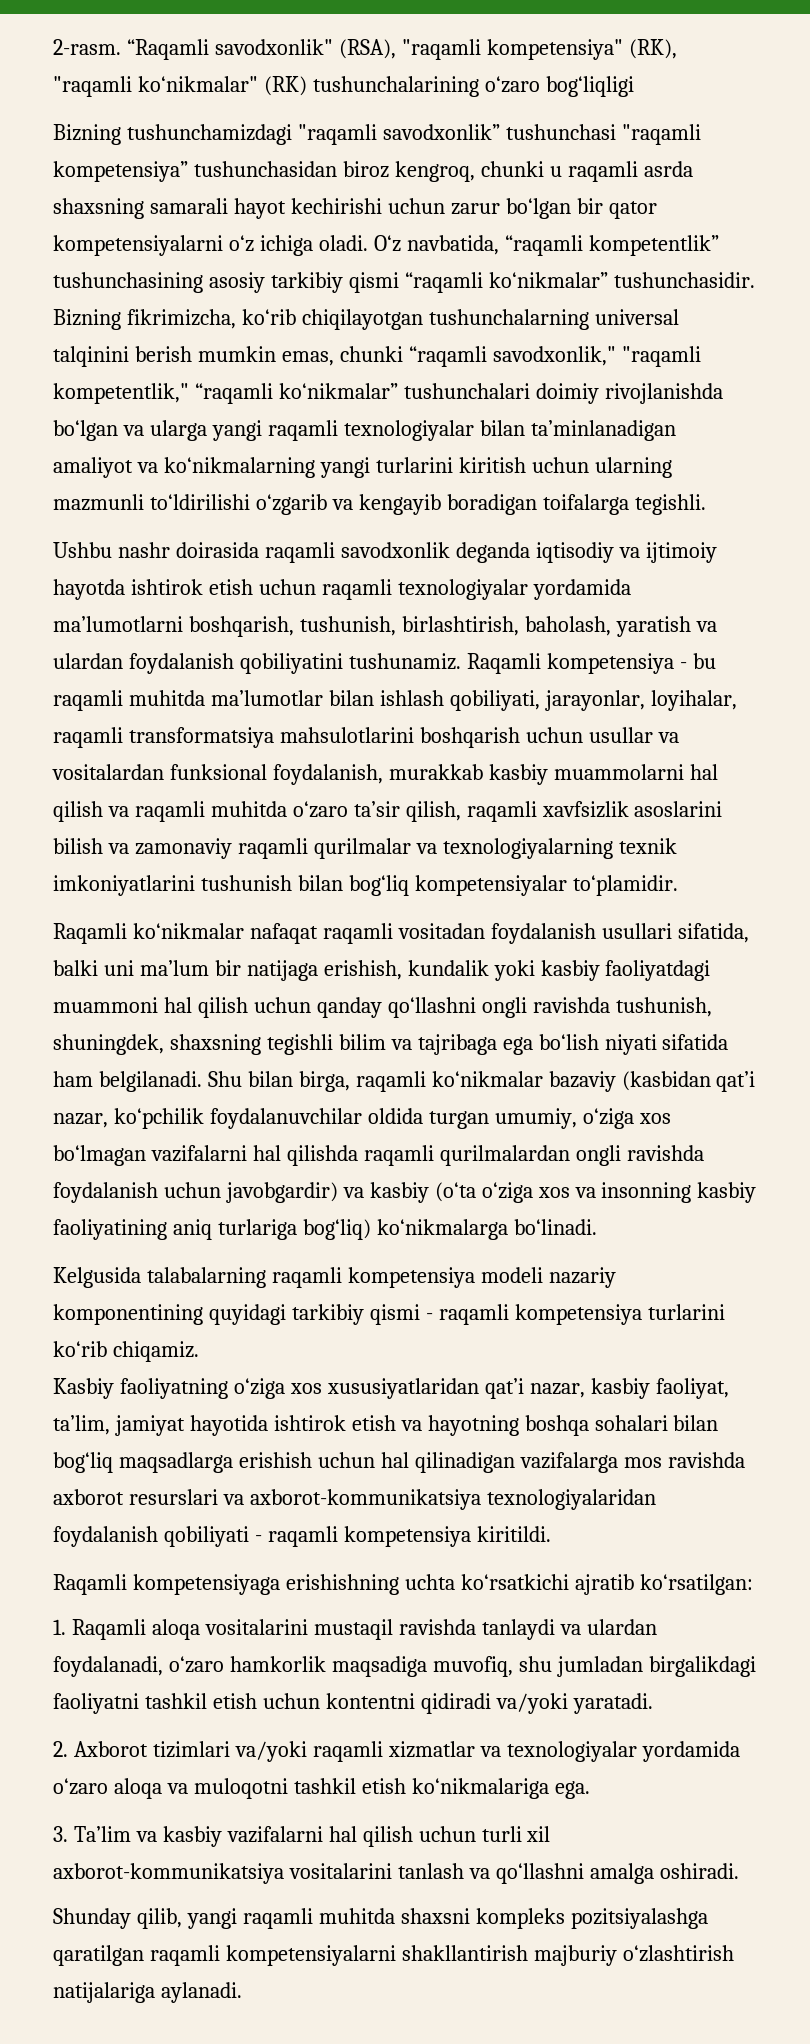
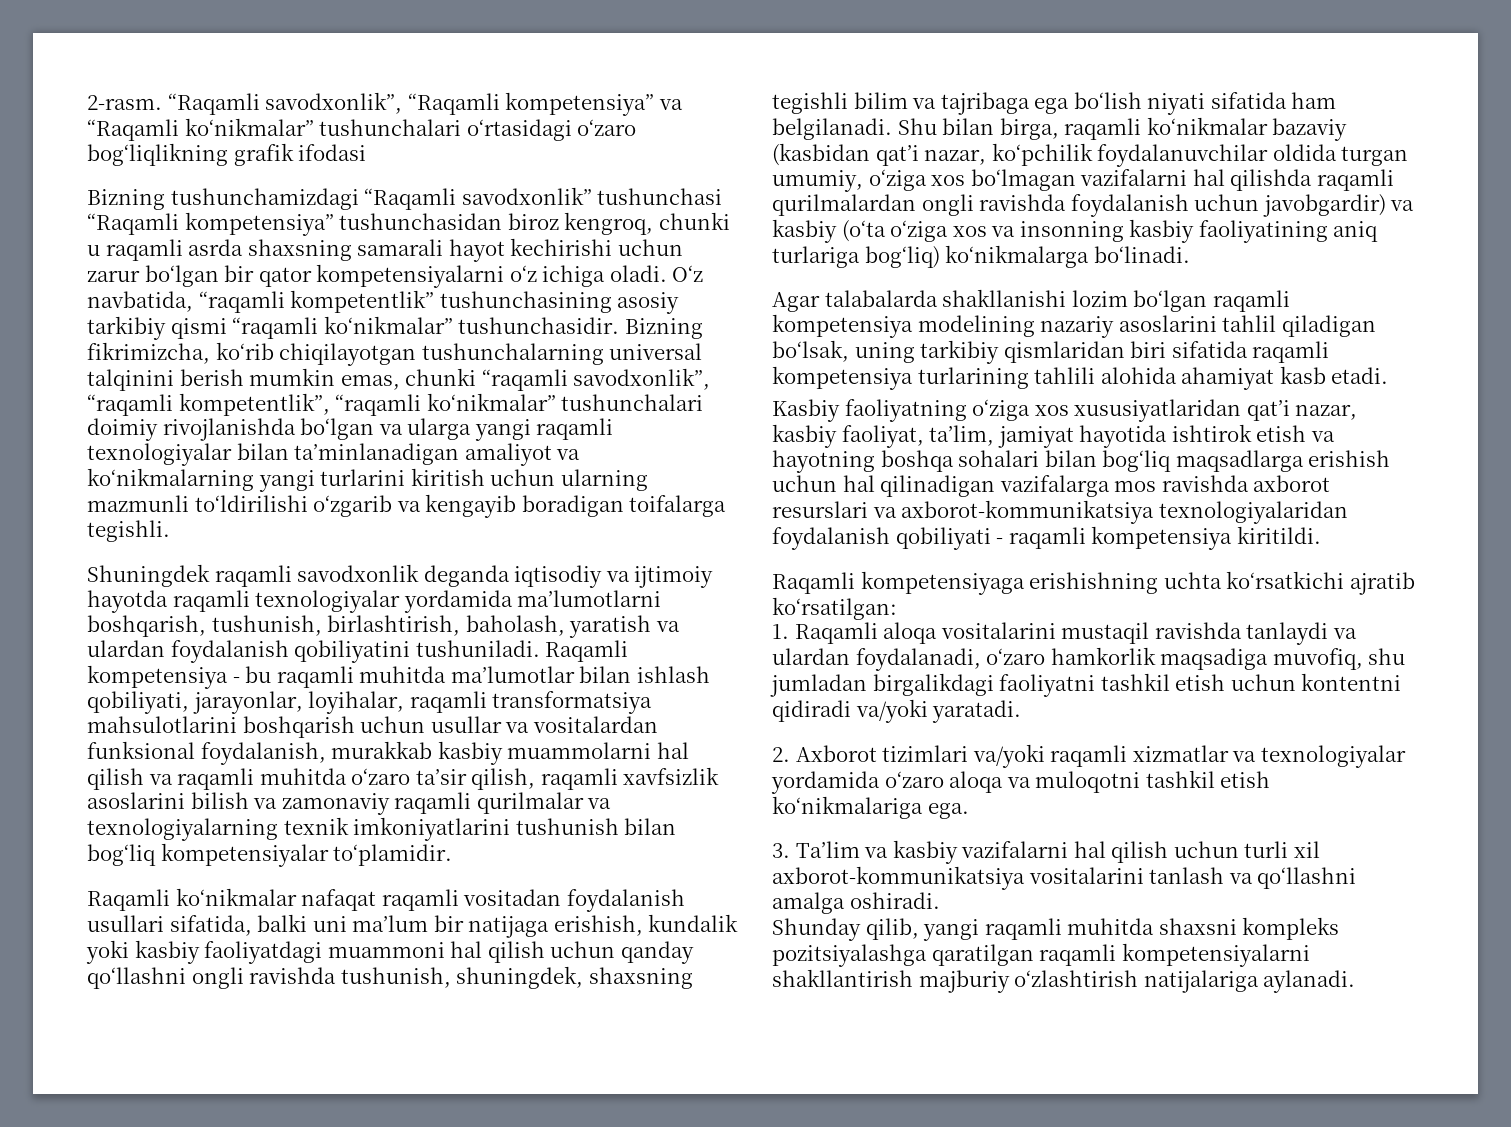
- “Raqamli savodxonlik" (RSA), "raqamli kompetensiya" (RK), "raqamli ko‘nikmalar" (RK) tushunchalarining o‘zaro bog‘liqligi
+ “Raqamli savodxonlik”, “Raqamli kompetensiya” va “Raqamli ko‘nikmalar” tushunchalari o‘rtasidagi o‘zaro bog‘liqlikning grafik ifodasi
- Bizning tushunchamizdagi "raqamli savodxonlik” tushunchasi "raqamli kompetensiya” tushunchasidan biroz kengroq, chunki u raqamli asrda shaxsning samarali hayot kechirishi uchun zarur bo‘lgan bir qator kompetensiyalarni o‘z ichiga oladi.
+ Bizning tushunchamizdagi “Raqamli savodxonlik” tushunchasi “Raqamli kompetensiya” tushunchasidan biroz kengroq, chunki u raqamli asrda shaxsning samarali hayot kechirishi uchun zarur bo‘lgan bir qator kompetensiyalarni o‘z ichiga oladi.
- Bizning fikrimizcha, ko‘rib chiqilayotgan tushunchalarning universal talqinini berish mumkin emas, chunki “raqamli savodxonlik," "raqamli kompetentlik," “raqamli ko‘nikmalar” tushunchalari doimiy rivojlanishda bo‘lgan va ularga yangi raqamli texnologiyalar bilan ta’minlanadigan amaliyot va ko‘nikmalarning yangi turlarini kiritish uchun ularning mazmunli to‘ldirilishi o‘zgarib va kengayib boradigan toifalarga tegishli.
+ Bizning fikrimizcha, ko‘rib chiqilayotgan tushunchalarning universal talqinini berish mumkin emas, chunki “raqamli savodxonlik”, “raqamli kompetentlik”, “raqamli ko‘nikmalar” tushunchalari doimiy rivojlanishda bo‘lgan va ularga yangi raqamli texnologiyalar bilan ta’minlanadigan amaliyot va ko‘nikmalarning yangi turlarini kiritish uchun ularning mazmunli to‘ldirilishi o‘zgarib va kengayib boradigan toifalarga tegishli.
- Ushbu nashr doirasida raqamli savodxonlik deganda iqtisodiy va ijtimoiy hayotda ishtirok etish uchun raqamli texnologiyalar yordamida ma’lumotlarni boshqarish, tushunish, birlashtirish, baholash, yaratish va ulardan foydalanish qobiliyatini tushunamiz.
+ Shuningdek raqamli savodxonlik deganda iqtisodiy va ijtimoiy hayotda raqamli texnologiyalar yordamida ma’lumotlarni boshqarish, tushunish, birlashtirish, baholash, yaratish va ulardan foydalanish qobiliyatini tushuniladi.
- Kelgusida talabalarning raqamli kompetensiya modeli nazariy komponentining quyidagi tarkibiy qismi - raqamli kompetensiya turlarini ko‘rib chiqamiz.
+ Agar talabalarda shakllanishi lozim bo‘lgan raqamli kompetensiya modelining nazariy asoslarini tahlil qiladigan bo‘lsak, uning tarkibiy qismlaridan biri sifatida raqamli kompetensiya turlarining tahlili alohida ahamiyat kasb etadi.

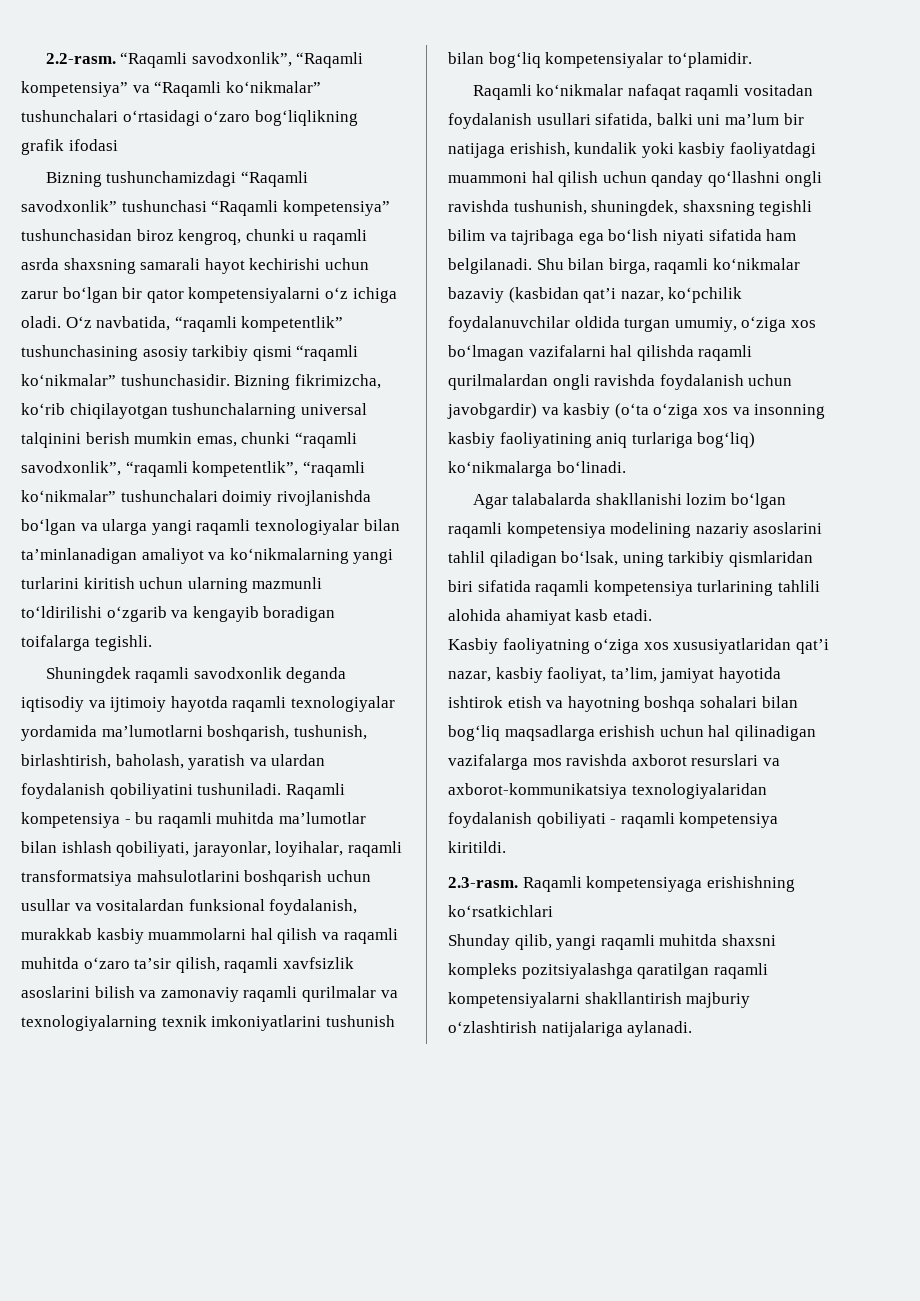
- 2-rasm. “Raqamli savodxonlik”, “Raqamli kompetensiya” va “Raqamli ko‘nikmalar” tushunchalari o‘rtasidagi o‘zaro bog‘liqlikning grafik ifodasi
+ 2.2-rasm. “Raqamli savodxonlik”, “Raqamli kompetensiya” va “Raqamli ko‘nikmalar” tushunchalari o‘rtasidagi o‘zaro bog‘liqlikning grafik ifodasi
- Raqamli kompetensiyaga erishishning uchta ko‘rsatkichi ajratib ko‘rsatilgan:
- 1. Raqamli aloqa vositalarini mustaqil ravishda tanlaydi va ulardan foydalanadi, o‘zaro hamkorlik maqsadiga muvofiq, shu jumladan birgalikdagi faoliyatni tashkil etish uchun kontentni qidiradi va/yoki yaratadi.
- 2. Axborot tizimlari va/yoki raqamli xizmatlar va texnologiyalar yordamida o‘zaro aloqa va muloqotni tashkil etish ko‘nikmalariga ega.
- 3. Ta’lim va kasbiy vazifalarni hal qilish uchun turli xil axborot-kommunikatsiya vositalarini tanlash va qo‘llashni amalga oshiradi.
+ 2.3-rasm. Raqamli kompetensiyaga erishishning ko‘rsatkichlari

